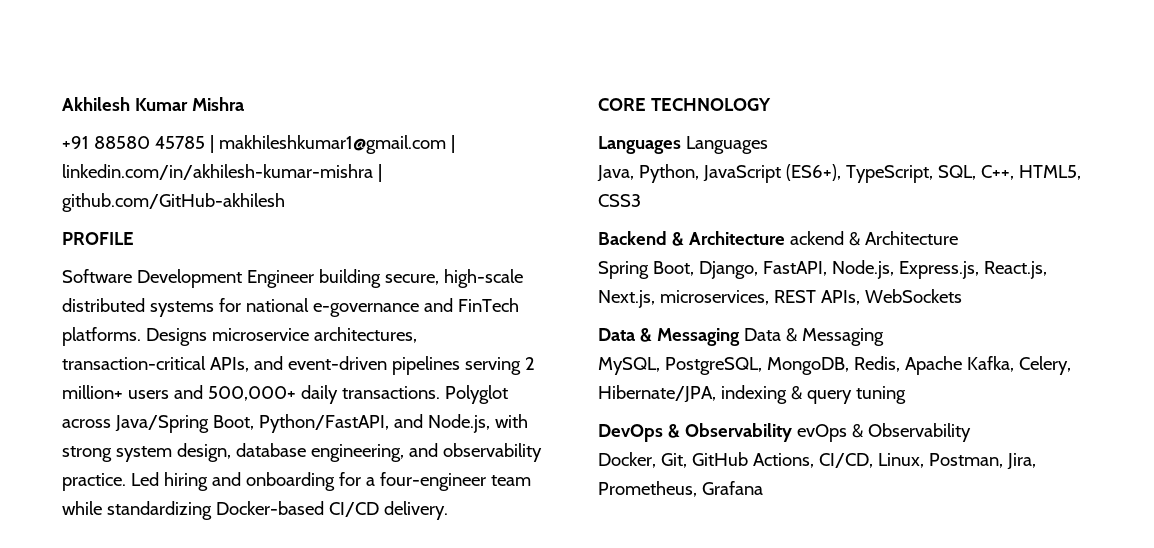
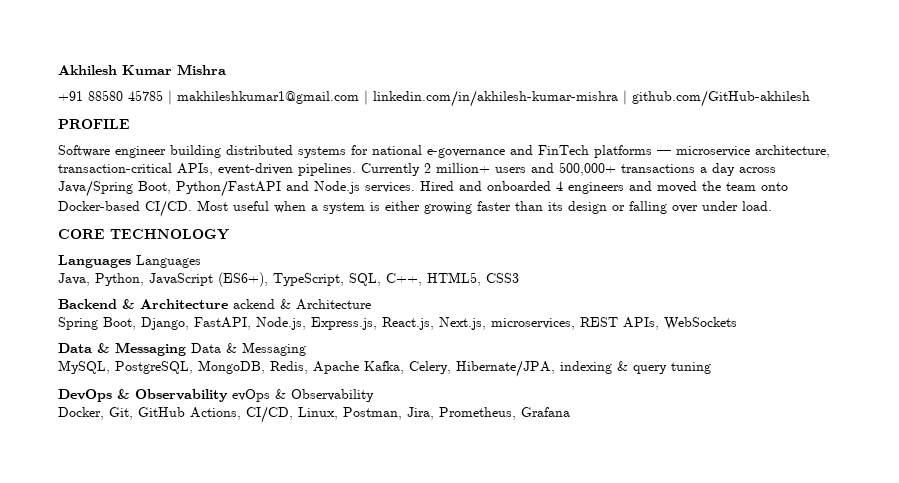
- Software Development Engineer building secure, high-scale distributed systems for national e-governance and FinTech platforms. Designs microservice architectures, transaction-critical APIs, and event-driven pipelines serving 2 million+ users and 500,000+ daily transactions. Polyglot across Java/Spring Boot, Python/FastAPI, and Node.js, with strong system design, database engineering, and observability practice. Led hiring and onboarding for a four-engineer team while standardizing Docker-based CI/CD delivery.
+ Software engineer building distributed systems for national e-governance and FinTech platforms — microservice architecture, transaction-critical APIs, event-driven pipelines. Currently 2 million+ users and 500,000+ transactions a day across Java/Spring Boot, Python/FastAPI and Node.js services. Hired and onboarded 4 engineers and moved the team onto Docker-based CI/CD. Most useful when a system is either growing faster than its design or falling over under load.

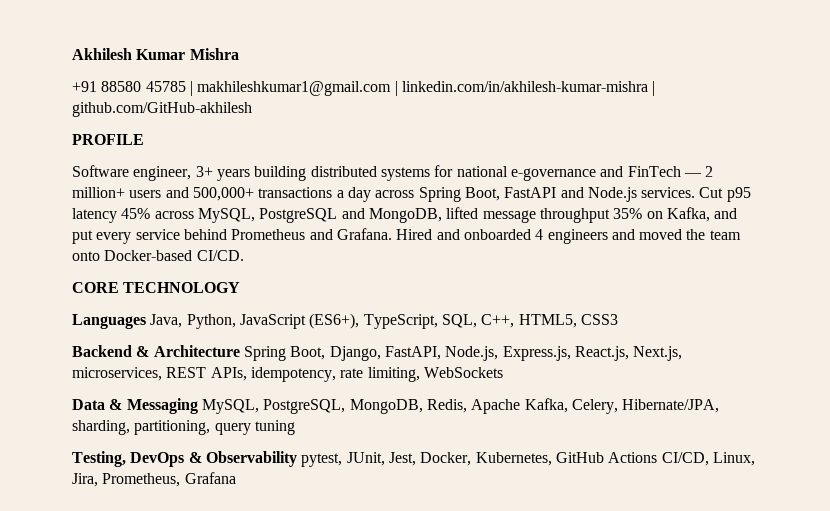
- Software engineer building distributed systems for national e-governance and FinTech platforms — microservice architecture, transaction-critical APIs, event-driven pipelines. Currently 2 million+ users and 500,000+ transactions a day across Java/Spring Boot, Python/FastAPI and Node.js services.
+ Software engineer, 3+ years building distributed systems for national e-governance and FinTech — 2 million+ users and 500,000+ transactions a day across Spring Boot, FastAPI and Node.js services. Cut p95 latency 45% across MySQL, PostgreSQL and MongoDB, lifted message throughput 35% on Kafka, and put every service behind Prometheus and Grafana.
- Most useful when a system is either growing faster than its design or falling over under load.
- Languages Languages
- Java, Python, JavaScript (ES6+), TypeScript, SQL, C++, HTML5, CSS3
+ Languages Java, Python, JavaScript (ES6+), TypeScript, SQL, C++, HTML5, CSS3
- Backend & Architecture ackend & Architecture
- Spring Boot, Django, FastAPI, Node.js, Express.js, React.js, Next.js, microservices, REST APIs, WebSockets
+ Backend & Architecture Spring Boot, Django, FastAPI, Node.js, Express.js, React.js, Next.js, microservices, REST APIs, idempotency, rate limiting, WebSockets
- Data & Messaging Data & Messaging
- MySQL, PostgreSQL, MongoDB, Redis, Apache Kafka, Celery, Hibernate/JPA, indexing & query tuning
+ Data & Messaging MySQL, PostgreSQL, MongoDB, Redis, Apache Kafka, Celery, Hibernate/JPA, sharding, partitioning, query tuning
- DevOps & Observability evOps & Observability
- Docker, Git, GitHub Actions, CI/CD, Linux, Postman, Jira, Prometheus, Grafana
+ Testing, DevOps & Observability pytest, JUnit, Jest, Docker, Kubernetes, GitHub Actions CI/CD, Linux, Jira, Prometheus, Grafana

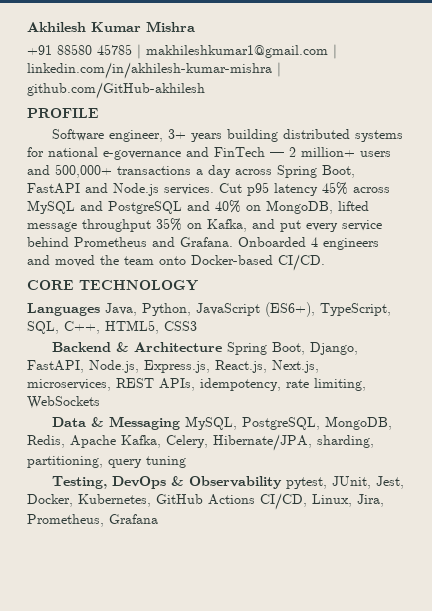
- Cut p95 latency 45% across MySQL, PostgreSQL and MongoDB, lifted message throughput 35% on Kafka, and put every service behind Prometheus and Grafana.
+ Cut p95 latency 45% across MySQL and PostgreSQL and 40% on MongoDB, lifted message throughput 35% on Kafka, and put every service behind Prometheus and Grafana.
- Hired and onboarded 4 engineers and moved the team onto Docker-based CI/CD.
+ Onboarded 4 engineers and moved the team onto Docker-based CI/CD.

